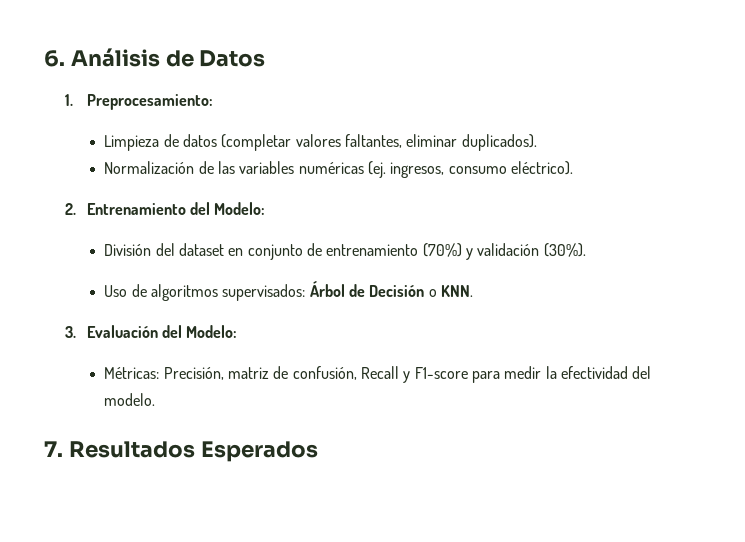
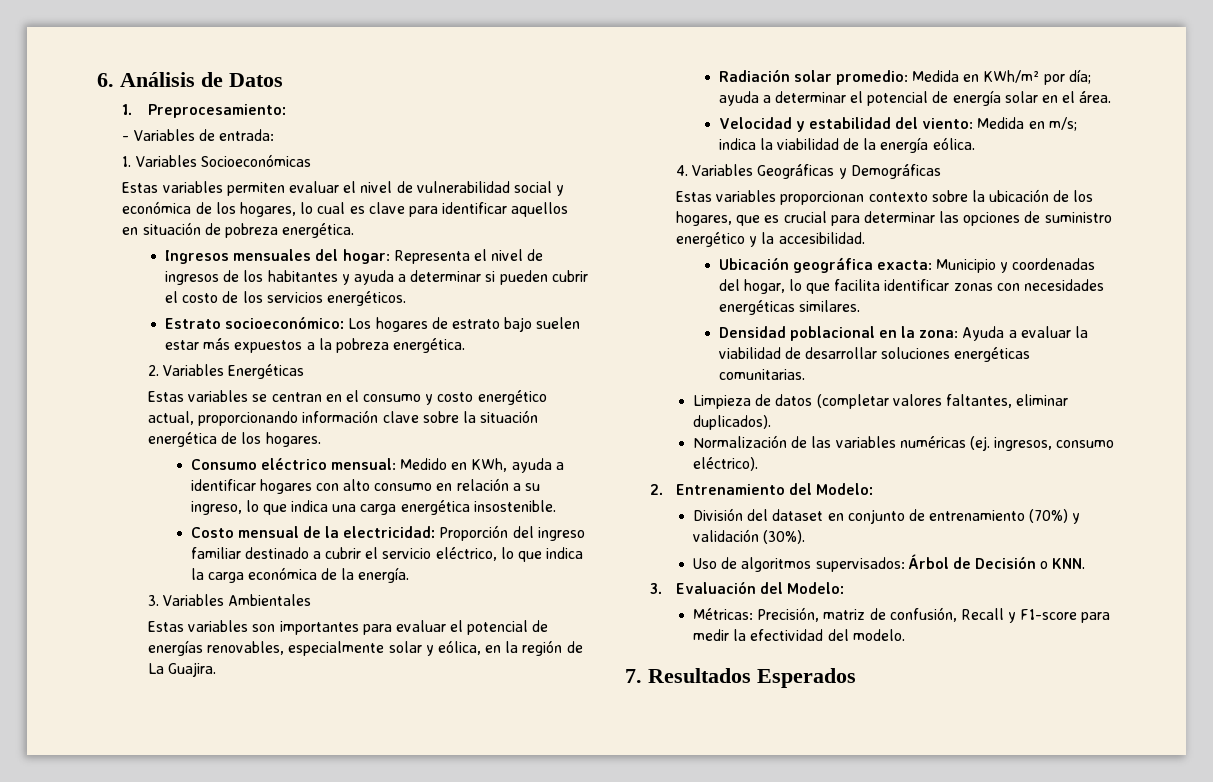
+ - Variables de entrada:
+ 1. Variables Socioeconómicas
+ Estas variables permiten evaluar el nivel de vulnerabilidad social y económica de los hogares, lo cual es clave para identificar aquellos en situación de pobreza energética.
+ Ingresos mensuales del hogar: Representa el nivel de ingresos de los habitantes y ayuda a determinar si pueden cubrir el costo de los servicios energéticos.
+ Estrato socioeconómico: Los hogares de estrato bajo suelen estar más expuestos a la pobreza energética.
+ 2. Variables Energéticas
+ Estas variables se centran en el consumo y costo energético actual, proporcionando información clave sobre la situación energética de los hogares.
+ Consumo eléctrico mensual: Medido en KWh, ayuda a identificar hogares con alto consumo en relación a su ingreso, lo que indica una carga energética insostenible.
+ Costo mensual de la electricidad: Proporción del ingreso familiar destinado a cubrir el servicio eléctrico, lo que indica la carga económica de la energía.
+ 3. Variables Ambientales
+ Estas variables son importantes para evaluar el potencial de energías renovables, especialmente solar y eólica, en la región de La Guajira.
+ Radiación solar promedio: Medida en KWh/m² por día; ayuda a determinar el potencial de energía solar en el área.
+ Velocidad y estabilidad del viento: Medida en m/s; indica la viabilidad de la energía eólica.
+ 4. Variables Geográficas y Demográficas
+ Estas variables proporcionan contexto sobre la ubicación de los hogares, que es crucial para determinar las opciones de suministro energético y la accesibilidad.
+ Ubicación geográfica exacta: Municipio y coordenadas del hogar, lo que facilita identificar zonas con necesidades energéticas similares.
+ Densidad poblacional en la zona: Ayuda a evaluar la viabilidad de desarrollar soluciones energéticas comunitarias.

